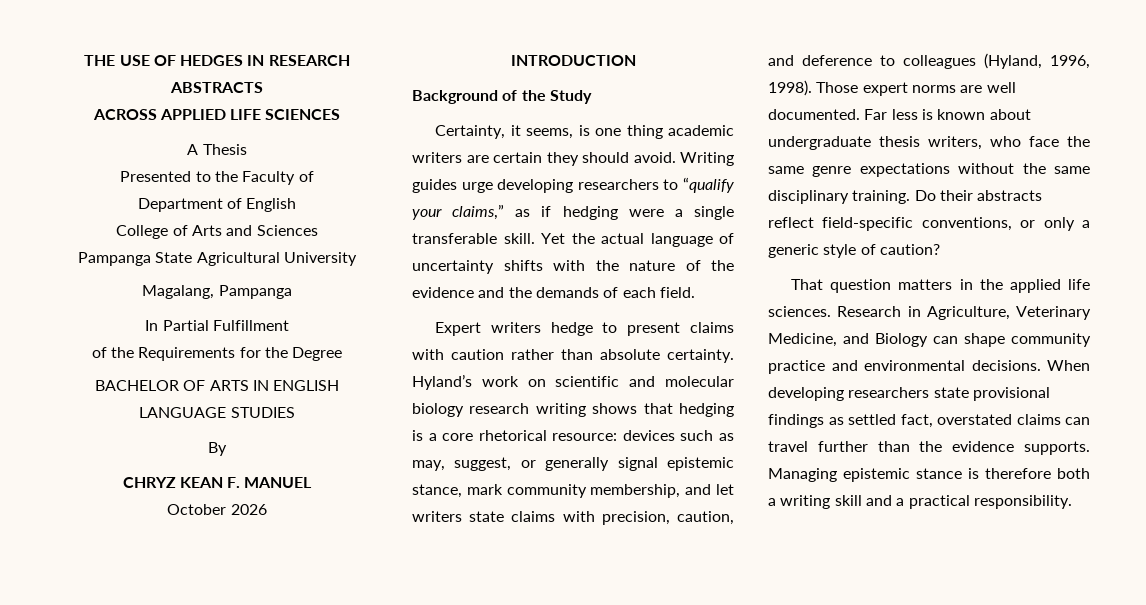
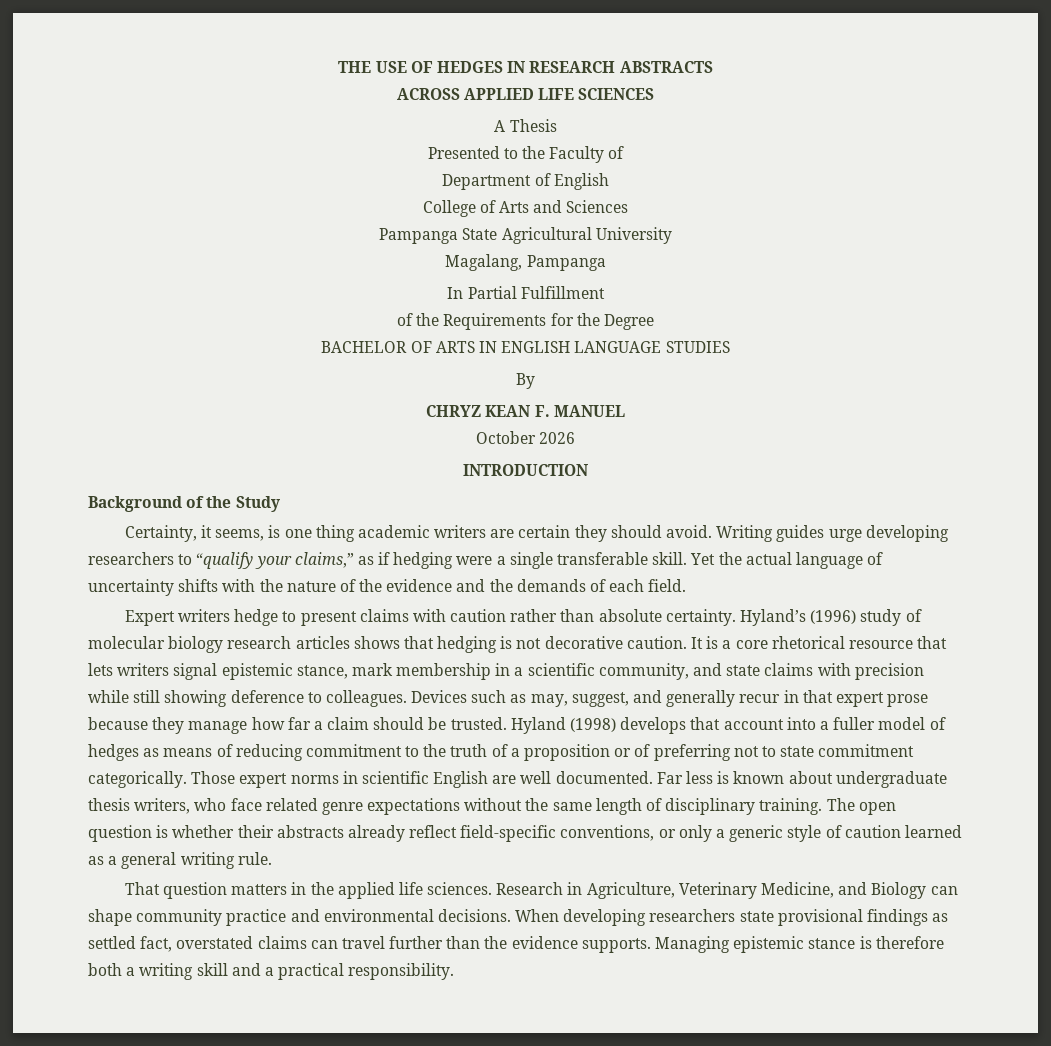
- Hyland’s work on scientific and molecular biology research writing shows that hedging is a core rhetorical resource: devices such as may, suggest, or generally signal epistemic stance, mark community membership, and let writers state claims with precision, caution, and deference to colleagues (Hyland, 1996, 1998). Those expert norms are well documented.
+ Hyland’s (1996) study of molecular biology research articles shows that hedging is not decorative caution. It is a core rhetorical resource that lets writers signal epistemic stance, mark membership in a scientific community, and state claims with precision while still showing deference to colleagues. Devices such as may, suggest, and generally recur in that expert prose because they manage how far a claim should be trusted. Hyland (1998) develops that account into a fuller model of hedges as means of reducing commitment to the truth of a proposition or of preferring not to state commitment categorically. Those expert norms in scientific English are well documented.
- Far less is known about undergraduate thesis writers, who face the same genre expectations without the same disciplinary training. Do their abstracts reflect field-specific conventions, or only a generic style of caution?
+ Far less is known about undergraduate thesis writers, who face related genre expectations without the same length of disciplinary training. The open question is whether their abstracts already reflect field-specific conventions, or only a generic style of caution learned as a general writing rule.

